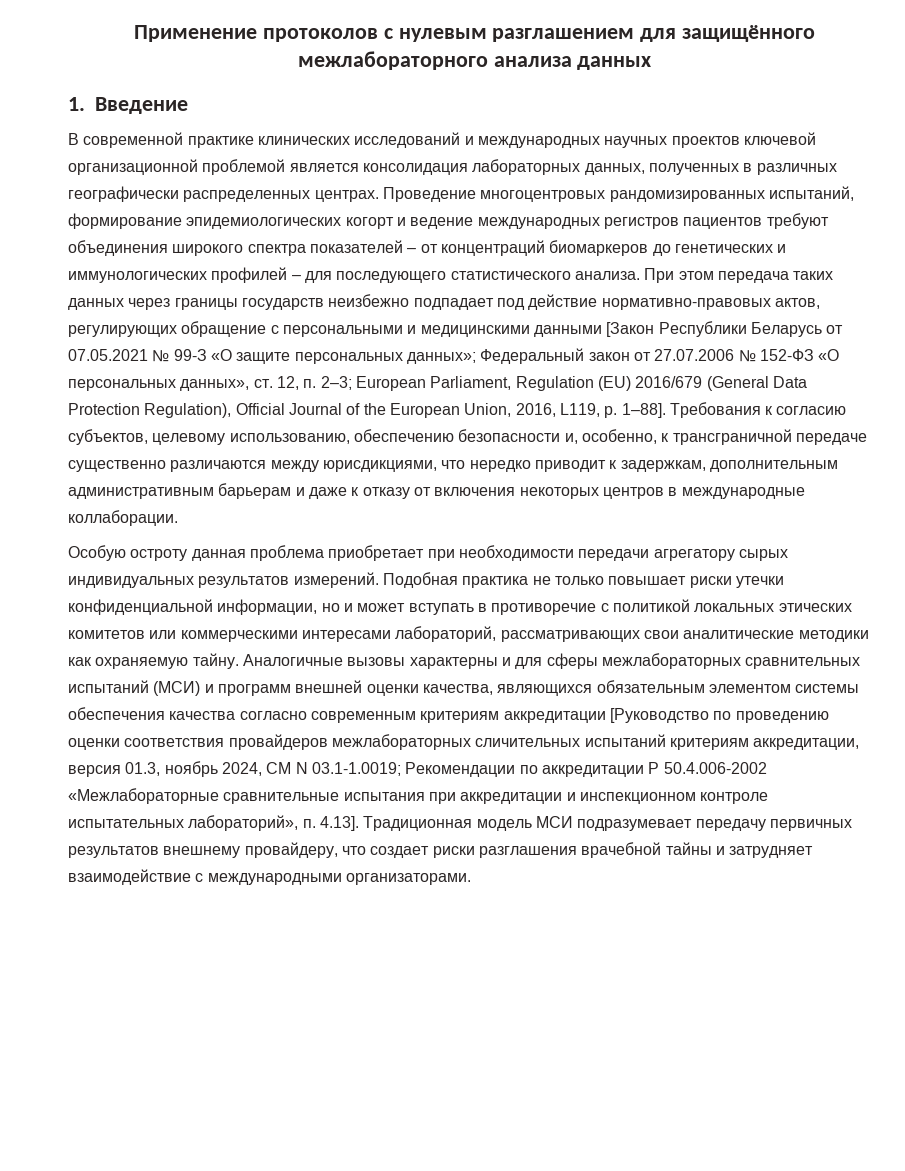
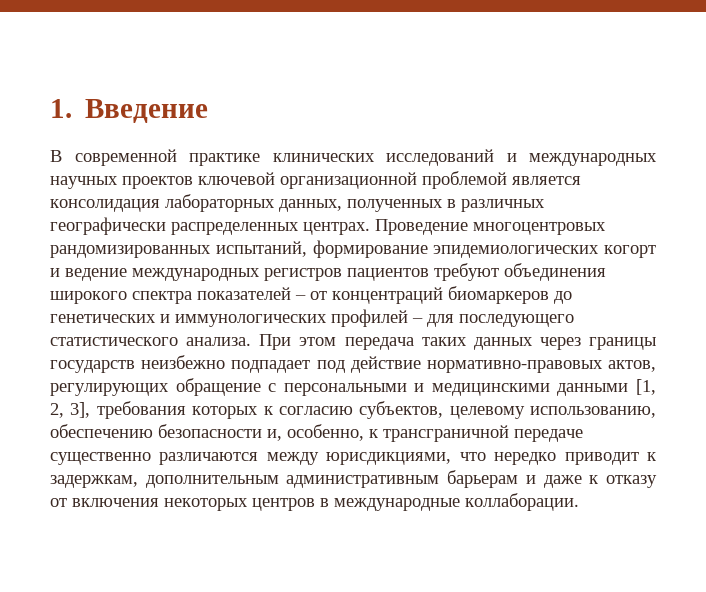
- Применение протоколов с нулевым разглашением для защищённого межлабораторного анализа данных
- При этом передача таких данных через границы государств неизбежно подпадает под действие нормативно-правовых актов, регулирующих обращение с персональными и медицинскими данными [Закон Республики Беларусь от 07.05.2021 № 99-З «О защите персональных данных»; Федеральный закон от 27.07.2006 № 152-ФЗ «О персональных данных», ст. 12, п. 2–3; European Parliament, Regulation (EU) 2016/679 (General Data Protection Regulation), Official Journal of the European Union, 2016, L119, p. 1–88]. Требования к согласию субъектов, целевому использованию, обеспечению безопасности и, особенно, к трансграничной передаче существенно различаются между юрисдикциями, что нередко приводит к задержкам, дополнительным административным барьерам и даже к отказу от включения некоторых центров в международные коллаборации.
+ При этом передача таких данных через границы государств неизбежно подпадает под действие нормативно-правовых актов, регулирующих обращение с персональными и медицинскими данными [1, 2, 3], требования которых к согласию субъектов, целевому использованию, обеспечению безопасности и, особенно, к трансграничной передаче существенно различаются между юрисдикциями, что нередко приводит к задержкам, дополнительным административным барьерам и даже к отказу от включения некоторых центров в международные коллаборации.
- Особую остроту данная проблема приобретает при необходимости передачи агрегатору сырых индивидуальных результатов измерений. Подобная практика не только повышает риски утечки конфиденциальной информации, но и может вступать в противоречие с политикой локальных этических комитетов или коммерческими интересами лабораторий, рассматривающих свои аналитические методики как охраняемую тайну. Аналогичные вызовы характерны и для сферы межлабораторных сравнительных испытаний (МСИ) и программ внешней оценки качества, являющихся обязательным элементом системы обеспечения качества согласно современным критериям аккредитации [Руководство по проведению оценки соответствия провайдеров межлабораторных сличительных испытаний критериям аккредитации, версия 01.3, ноябрь 2024, СМ N 03.1-1.0019; Рекомендации по аккредитации Р 50.4.006-2002 «Межлабораторные сравнительные испытания при аккредитации и инспекционном контроле испытательных лабораторий», п. 4.13]. Традиционная модель МСИ подразумевает передачу первичных результатов внешнему провайдеру, что создает риски разглашения врачебной тайны и затрудняет взаимодействие с международными организаторами.

